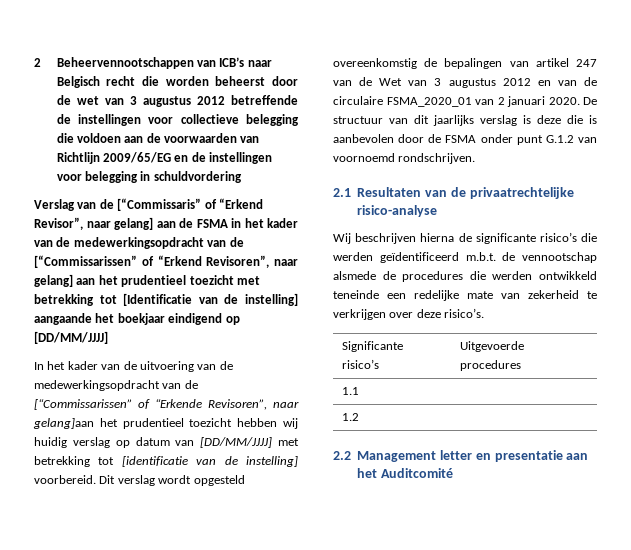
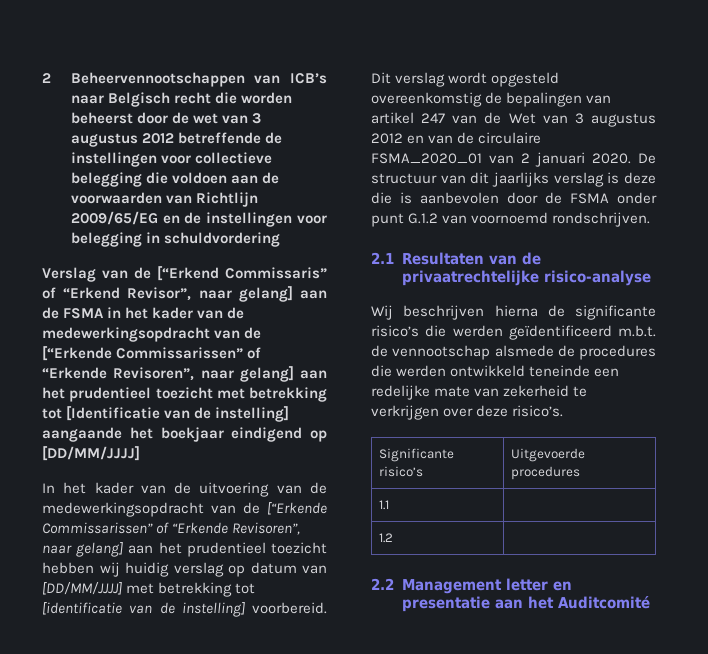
- Verslag van de [“Commissaris” of “Erkend Revisor”, naar gelang] aan de FSMA in het kader van de medewerkingsopdracht van de [“Commissarissen” of “Erkend Revisoren”, naar gelang] aan het prudentieel toezicht met betrekking tot [Identificatie van de instelling] aangaande het boekjaar eindigend op [DD/MM/JJJJ]
+ Verslag van de [“Erkend Commissaris” of “Erkend Revisor”, naar gelang] aan de FSMA in het kader van de medewerkingsopdracht van de [“Erkende Commissarissen” of “Erkende Revisoren”, naar gelang] aan het prudentieel toezicht met betrekking tot [Identificatie van de instelling] aangaande het boekjaar eindigend op [DD/MM/JJJJ]
- In het kader van de uitvoering van de medewerkingsopdracht van de [“Commissarissen” of “Erkende Revisoren”, naar gelang]aan het prudentieel toezicht hebben wij huidig verslag op datum van [DD/MM/JJJJ] met betrekking tot [identificatie van de instelling] voorbereid.
+ In het kader van de uitvoering van de medewerkingsopdracht van de [“Erkende Commissarissen” of “Erkende Revisoren”, naar gelang] aan het prudentieel toezicht hebben wij huidig verslag op datum van [DD/MM/JJJJ] met betrekking tot [identificatie van de instelling] voorbereid.

